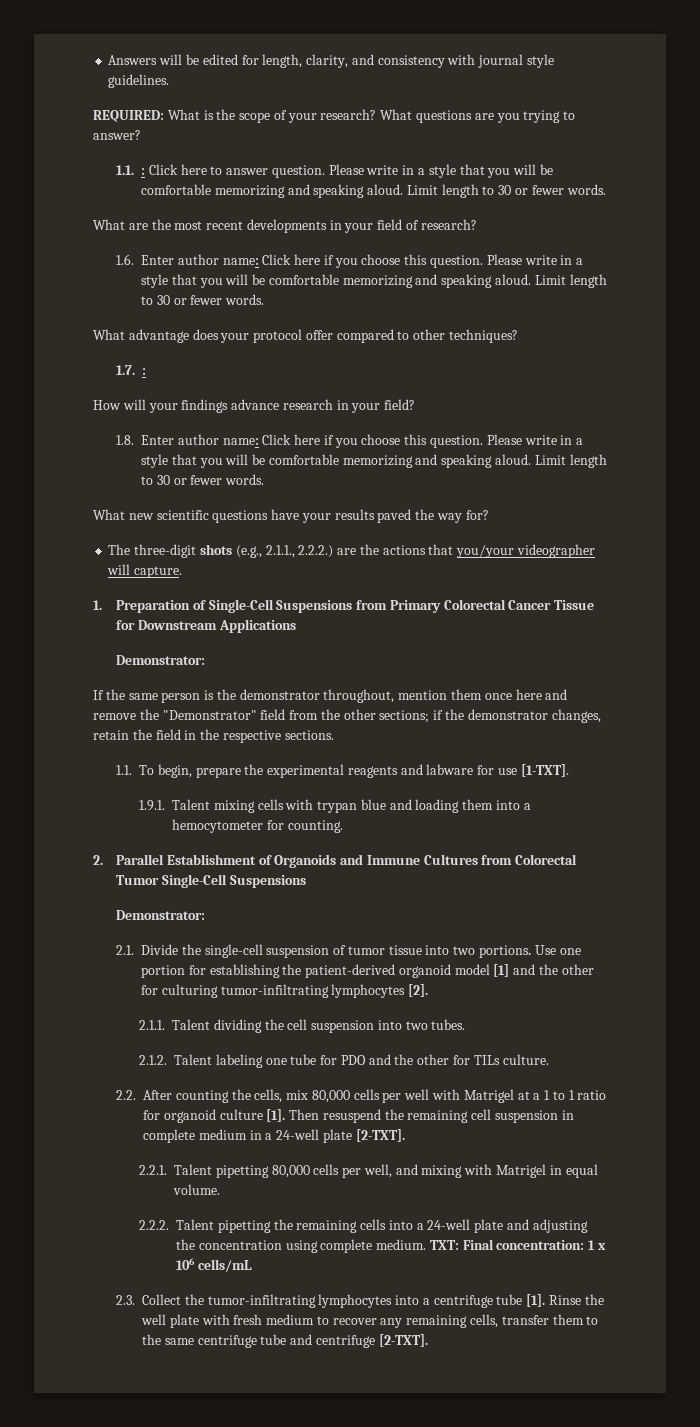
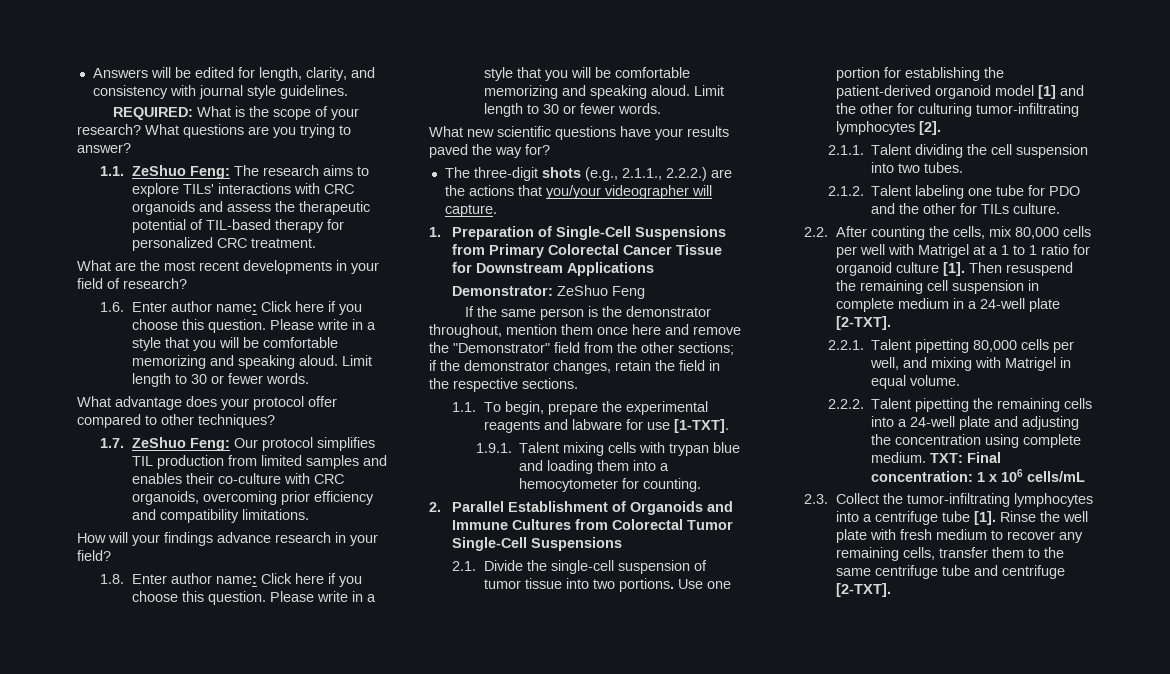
- 1.1. : Click here to answer question. Please write in a style that you will be comfortable memorizing and speaking aloud. Limit length to 30 or fewer words.
+ 1.1. ZeShuo Feng: The research aims to explore TILs' interactions with CRC organoids and assess the therapeutic potential of TIL-based therapy for personalized CRC treatment.
- 1.7. :
+ 1.7. ZeShuo Feng: Our protocol simplifies TIL production from limited samples and enables their co-culture with CRC organoids, overcoming prior efficiency and compatibility limitations.
  1. Preparation of Single-Cell Suspensions from Primary Colorectal Cancer Tissue for Downstream Applications
- Demonstrator:
+ Demonstrator: ZeShuo Feng
  2. Parallel Establishment of Organoids and Immune Cultures from Colorectal Tumor Single-Cell Suspensions
- Demonstrator:

